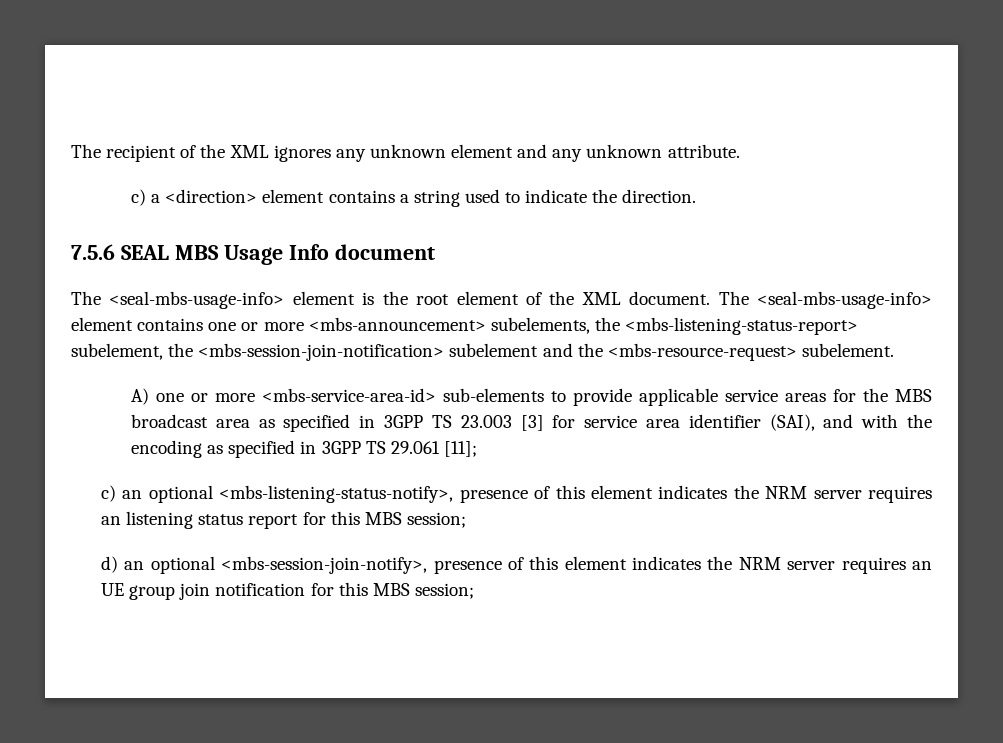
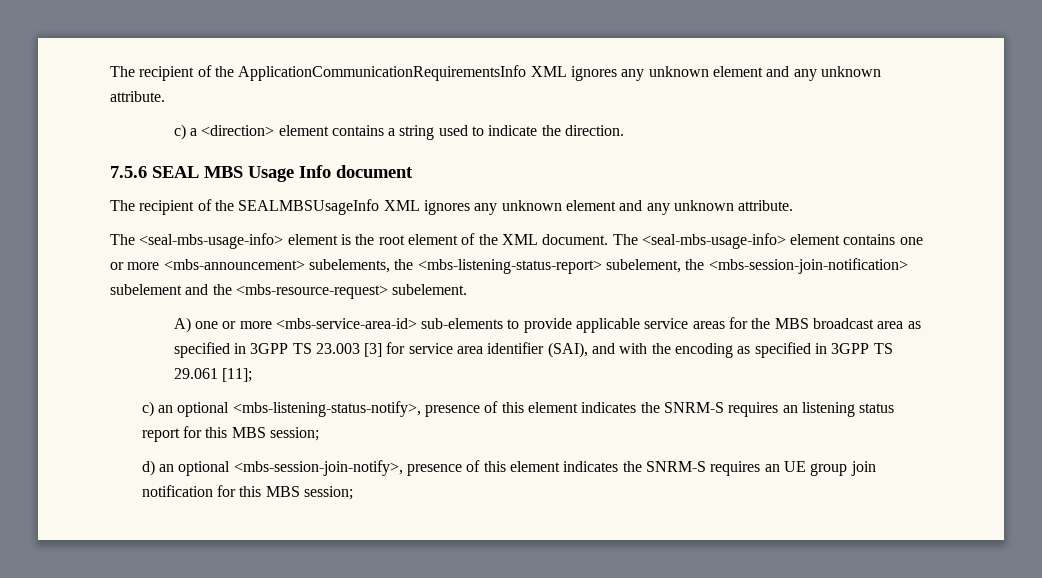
- The recipient of the XML ignores any unknown element and any unknown attribute.
+ The recipient of the ApplicationCommunicationRequirementsInfo XML ignores any unknown element and any unknown attribute.
+ The recipient of the SEALMBSUsageInfo XML ignores any unknown element and any unknown attribute.
- c) an optional <mbs-listening-status-notify>, presence of this element indicates the NRM server requires an listening status report for this MBS session;
+ c) an optional <mbs-listening-status-notify>, presence of this element indicates the SNRM-S requires an listening status report for this MBS session;
- d) an optional <mbs-session-join-notify>, presence of this element indicates the NRM server requires an UE group join notification for this MBS session;
+ d) an optional <mbs-session-join-notify>, presence of this element indicates the SNRM-S requires an UE group join notification for this MBS session;

